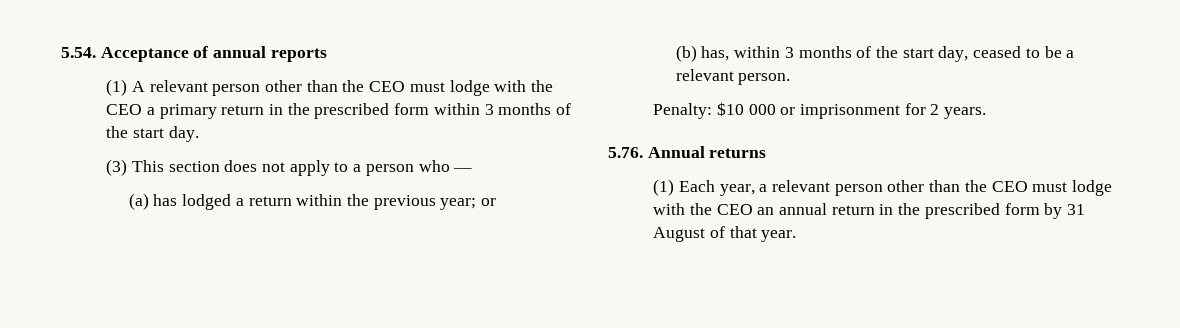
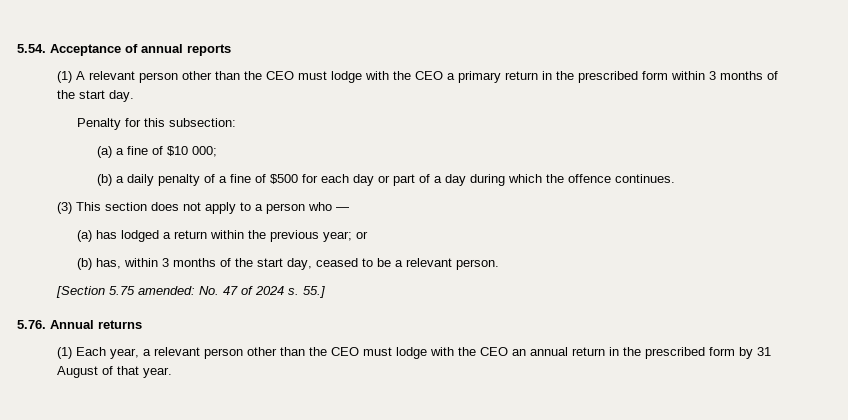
+ Penalty for this subsection:
+ (a) a fine of $10 000;
+ (b) a daily penalty of a fine of $500 for each day or part of a day during which the offence continues.
- Penalty: $10 000 or imprisonment for 2 years.
+ [Section 5.75 amended: No. 47 of 2024 s. 55.]

